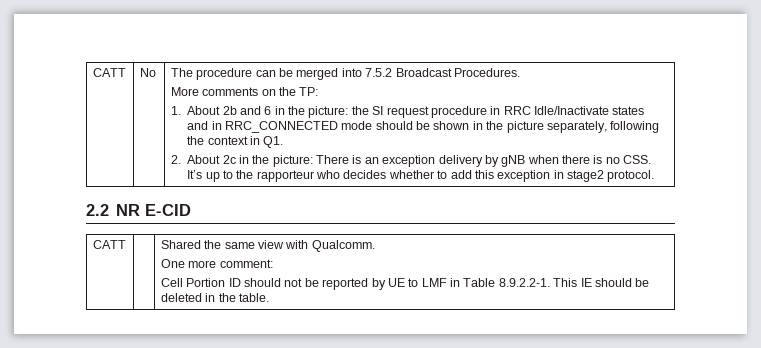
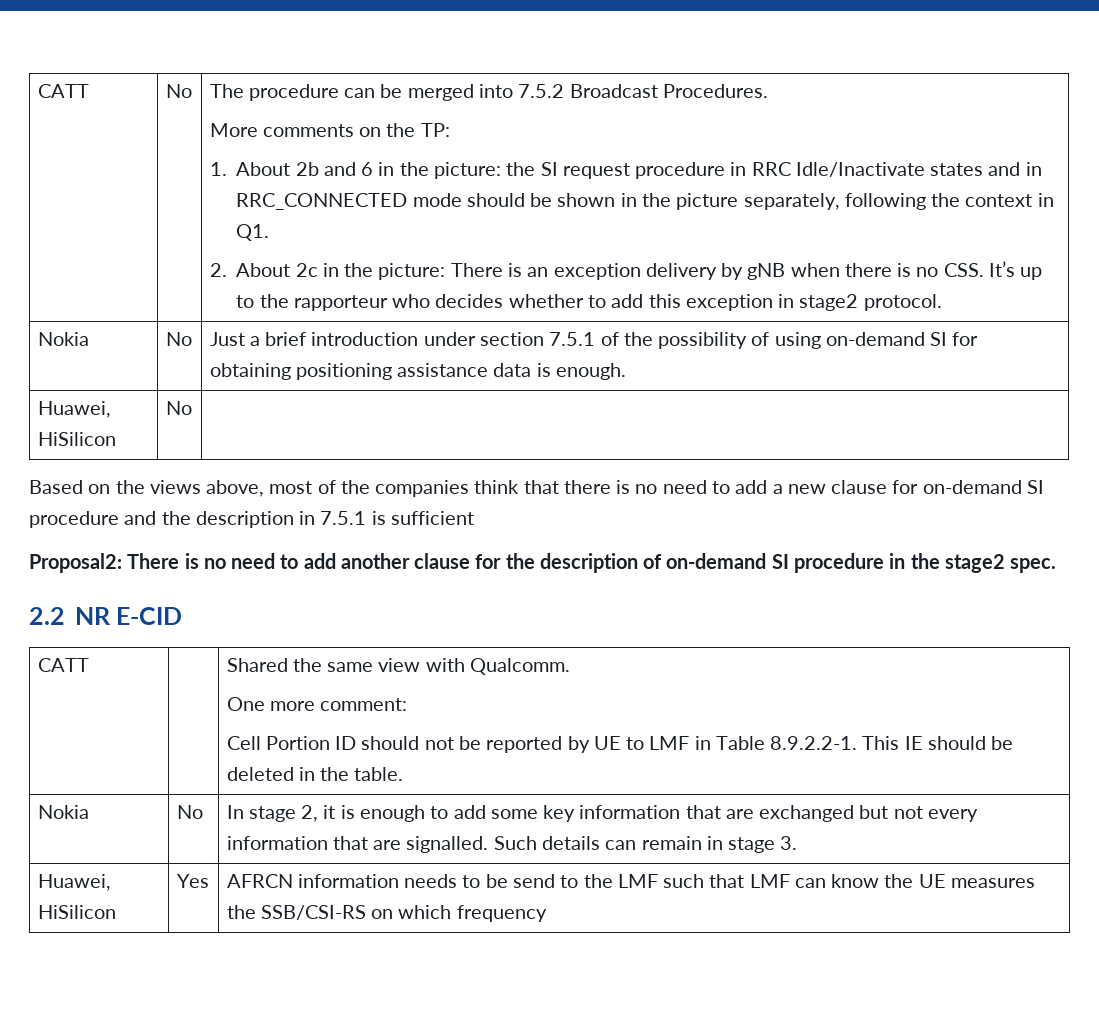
+ Nokia | No | Just a brief introduction under section 7.5.1 of the possibility of using on-demand SI for obtaining positioning assistance data is enough.
+ Huawei, HiSilicon | No |
+ Based on the views above, most of the companies think that there is no need to add a new clause for on-demand SI procedure and the description in 7.5.1 is sufficient
+ Proposal2: There is no need to add another clause for the description of on-demand SI procedure in the stage2 spec.
+ Nokia | No | In stage 2, it is enough to add some key information that are exchanged but not every information that are signalled. Such details can remain in stage 3.
+ Huawei, HiSilicon | Yes | AFRCN information needs to be send to the LMF such that LMF can know the UE measures the SSB/CSI-RS on which frequency

